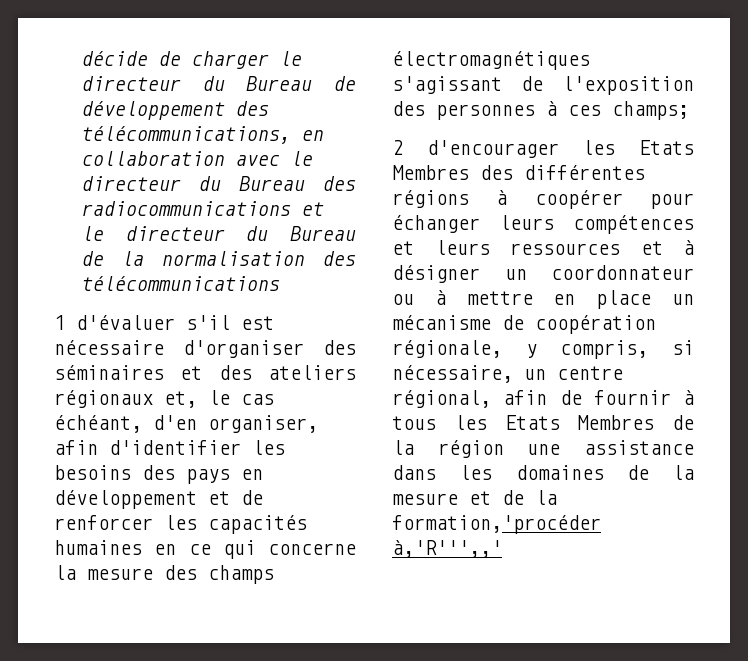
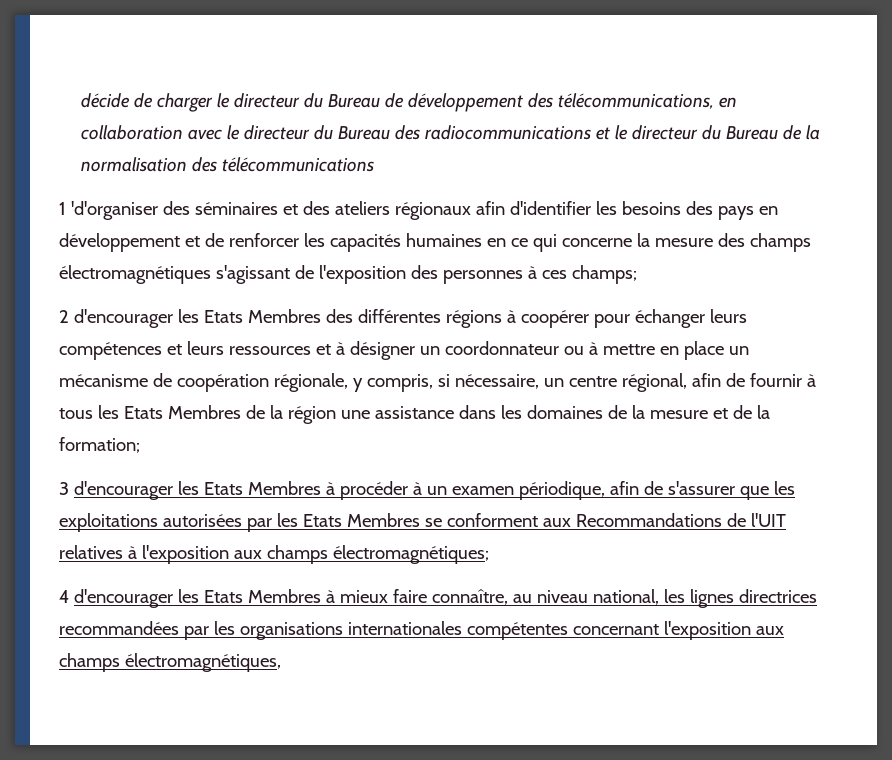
- 1 d'évaluer s'il est nécessaire d'organiser des séminaires et des ateliers régionaux et, le cas échéant, d'en organiser, afin d'identifier les besoins des pays en développement et de renforcer les capacités humaines en ce qui concerne la mesure des champs électromagnétiques s'agissant de l'exposition des personnes à ces champs;
+ 1 'd'organiser des séminaires et des ateliers régionaux afin d'identifier les besoins des pays en développement et de renforcer les capacités humaines en ce qui concerne la mesure des champs électromagnétiques s'agissant de l'exposition des personnes à ces champs;
- 2 d'encourager les Etats Membres des différentes régions à coopérer pour échanger leurs compétences et leurs ressources et à désigner un coordonnateur ou à mettre en place un mécanisme de coopération régionale, y compris, si nécessaire, un centre régional, afin de fournir à tous les Etats Membres de la région une assistance dans les domaines de la mesure et de la formation,'procéder à,'R''',,'
+ 2 d'encourager les Etats Membres des différentes régions à coopérer pour échanger leurs compétences et leurs ressources et à désigner un coordonnateur ou à mettre en place un mécanisme de coopération régionale, y compris, si nécessaire, un centre régional, afin de fournir à tous les Etats Membres de la région une assistance dans les domaines de la mesure et de la formation;
+ 3 d'encourager les Etats Membres à procéder à un examen périodique, afin de s'assurer que les exploitations autorisées par les Etats Membres se conforment aux Recommandations de l'UIT relatives à l'exposition aux champs électromagnétiques;
+ 4 d'encourager les Etats Membres à mieux faire connaître, au niveau national, les lignes directrices recommandées par les organisations internationales compétentes concernant l'exposition aux champs électromagnétiques,

